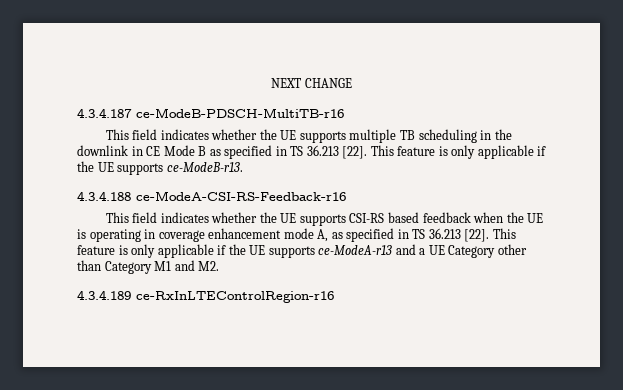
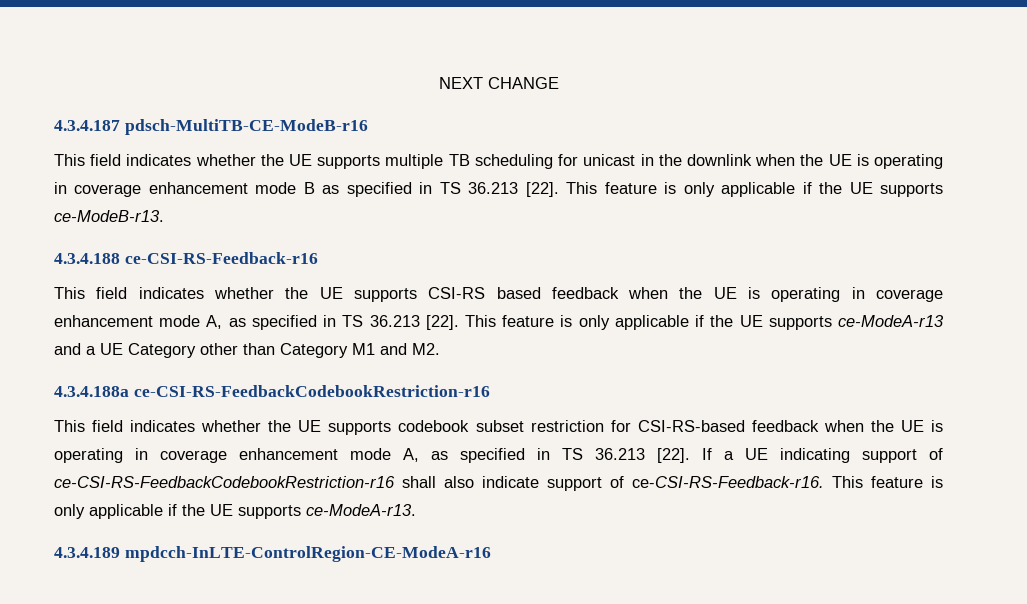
- 4.3.4.187 ce-ModeB-PDSCH-MultiTB-r16
+ 4.3.4.187 pdsch-MultiTB-CE-ModeB-r16
- This field indicates whether the UE supports multiple TB scheduling in the downlink in CE Mode B as specified in TS 36.213 [22].
+ This field indicates whether the UE supports multiple TB scheduling for unicast in the downlink when the UE is operating in coverage enhancement mode B as specified in TS 36.213 [22].
- 4.3.4.188 ce-ModeA-CSI-RS-Feedback-r16
+ 4.3.4.188 ce-CSI-RS-Feedback-r16
+ 4.3.4.188a ce-CSI-RS-FeedbackCodebookRestriction-r16
+ This field indicates whether the UE supports codebook subset restriction for CSI-RS-based feedback when the UE is operating in coverage enhancement mode A, as specified in TS 36.213 [22]. If a UE indicating support of ce-CSI-RS-FeedbackCodebookRestriction-r16 shall also indicate support of ce-CSI-RS-Feedback-r16. This feature is only applicable if the UE supports ce-ModeA-r13.
- 4.3.4.189 ce-RxInLTEControlRegion-r16
+ 4.3.4.189 mpdcch-InLTE-ControlRegion-CE-ModeA-r16

